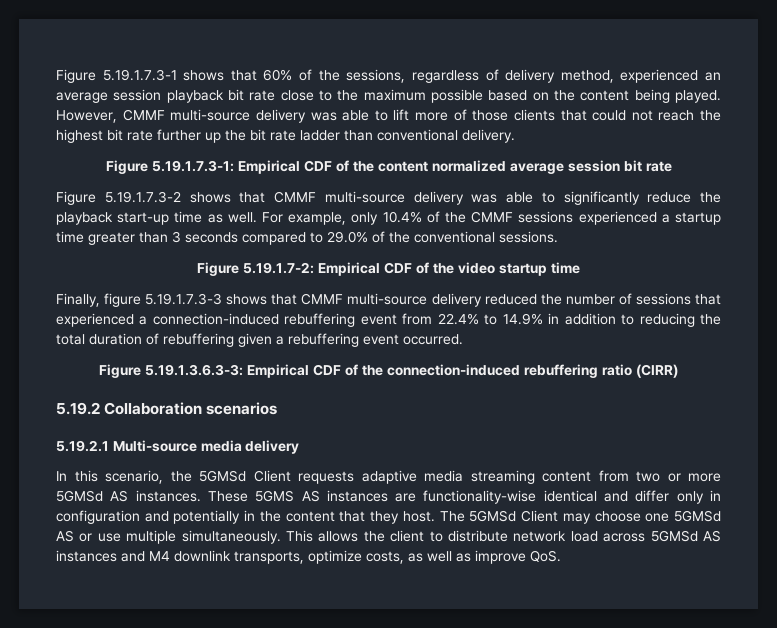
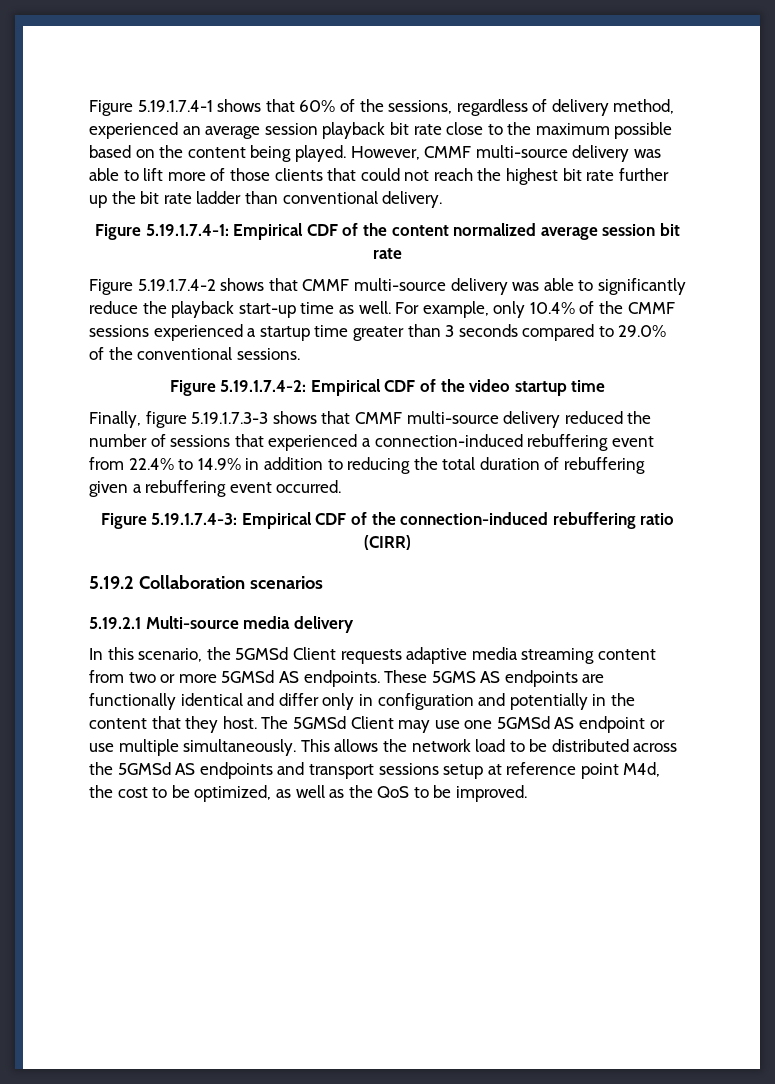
- Figure 5.19.1.7.3-1 shows that 60% of the sessions, regardless of delivery method, experienced an average session playback bit rate close to the maximum possible based on the content being played.
+ Figure 5.19.1.7.4-1 shows that 60% of the sessions, regardless of delivery method, experienced an average session playback bit rate close to the maximum possible based on the content being played.
- Figure 5.19.1.7.3-1: Empirical CDF of the content normalized average session bit rate
+ Figure 5.19.1.7.4-1: Empirical CDF of the content normalized average session bit rate
- Figure 5.19.1.7.3-2 shows that CMMF multi-source delivery was able to significantly reduce the playback start-up time as well.
+ Figure 5.19.1.7.4-2 shows that CMMF multi-source delivery was able to significantly reduce the playback start-up time as well.
- Figure 5.19.1.7-2: Empirical CDF of the video startup time
+ Figure 5.19.1.7.4-2: Empirical CDF of the video startup time
- Figure 5.19.1.3.6.3-3: Empirical CDF of the connection-induced rebuffering ratio (CIRR)
+ Figure 5.19.1.7.4-3: Empirical CDF of the connection-induced rebuffering ratio (CIRR)
- In this scenario, the 5GMSd Client requests adaptive media streaming content from two or more 5GMSd AS instances.
+ In this scenario, the 5GMSd Client requests adaptive media streaming content from two or more 5GMSd AS endpoints.
- These 5GMS AS instances are functionality-wise identical and differ only in configuration and potentially in the content that they host.
+ These 5GMS AS endpoints are functionally identical and differ only in configuration and potentially in the content that they host.
- The 5GMSd Client may choose one 5GMSd AS or use multiple simultaneously.
+ The 5GMSd Client may use one 5GMSd AS endpoint or use multiple simultaneously.
- This allows the client to distribute network load across 5GMSd AS instances and M4 downlink transports, optimize costs, as well as improve QoS.
+ This allows the network load to be distributed across the 5GMSd AS endpoints and transport sessions setup at reference point M4d, the cost to be optimized, as well as the QoS to be improved.

